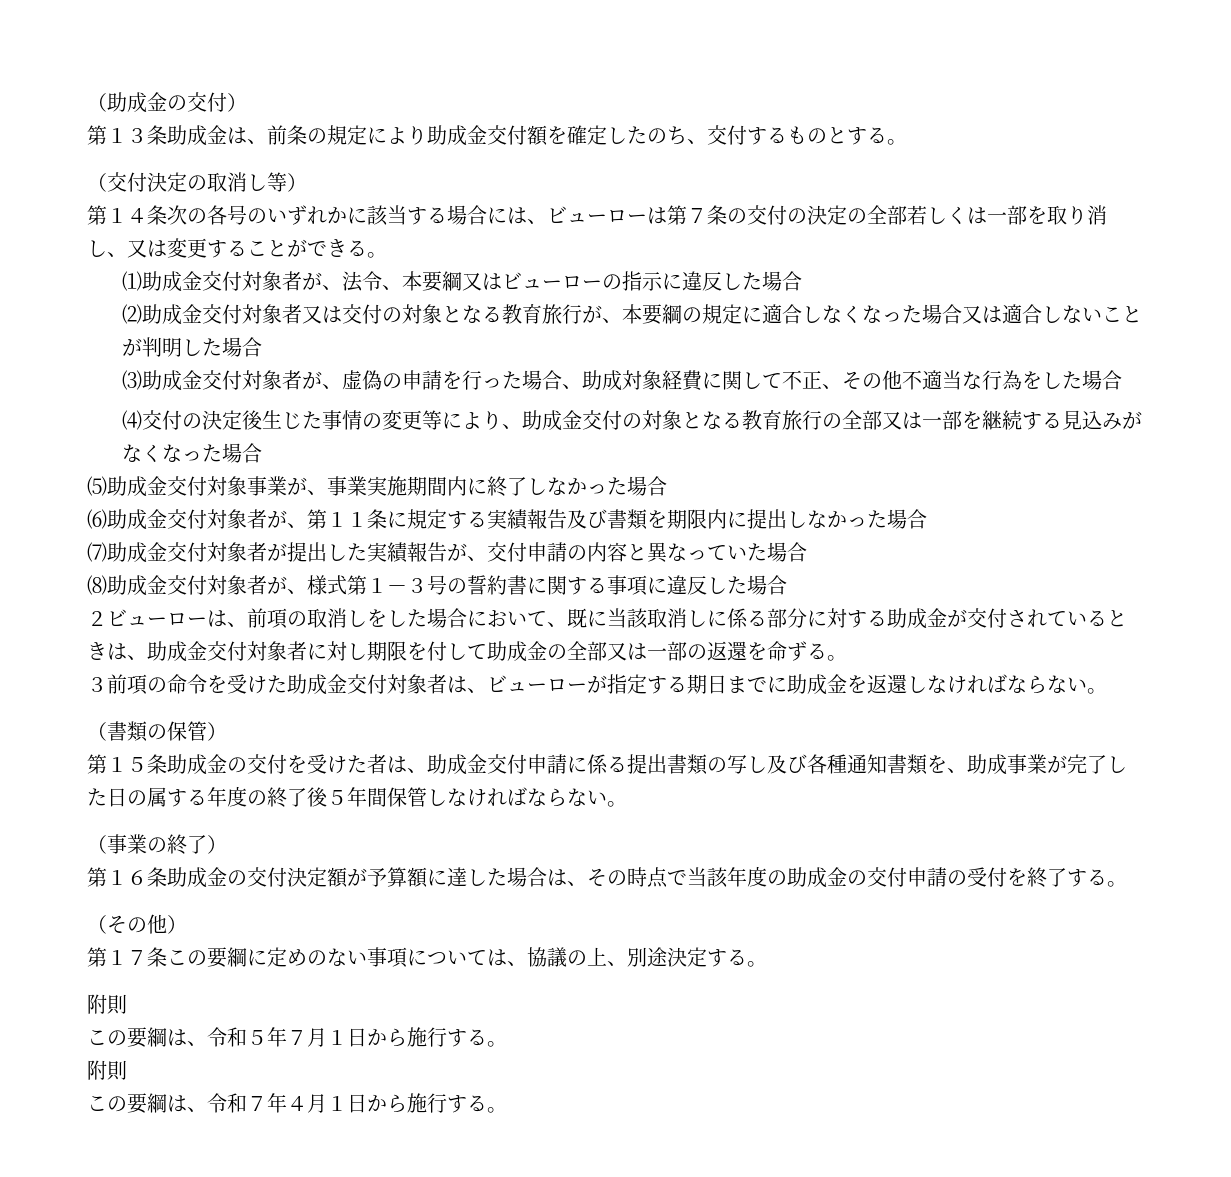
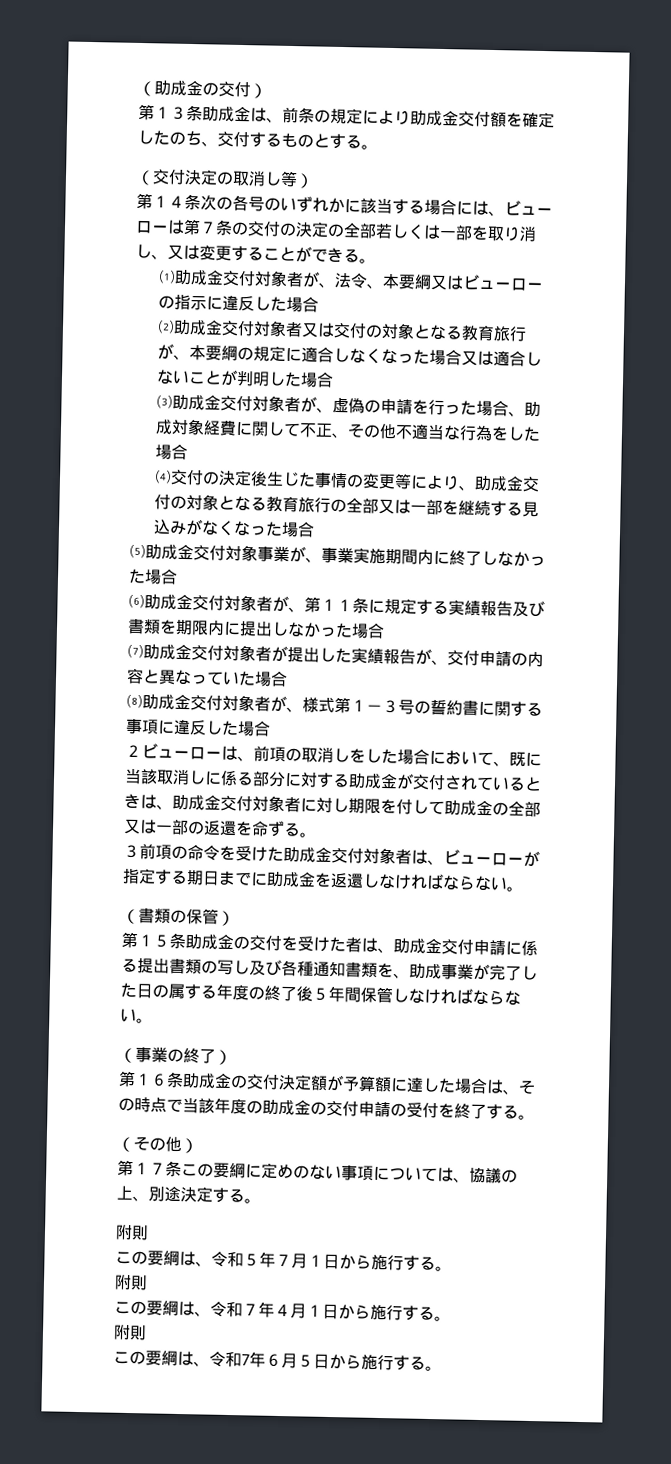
  この要綱は、令和７年４月１日から施行する。
+ 附則
+ この要綱は、令和7年６月５日から施行する。

